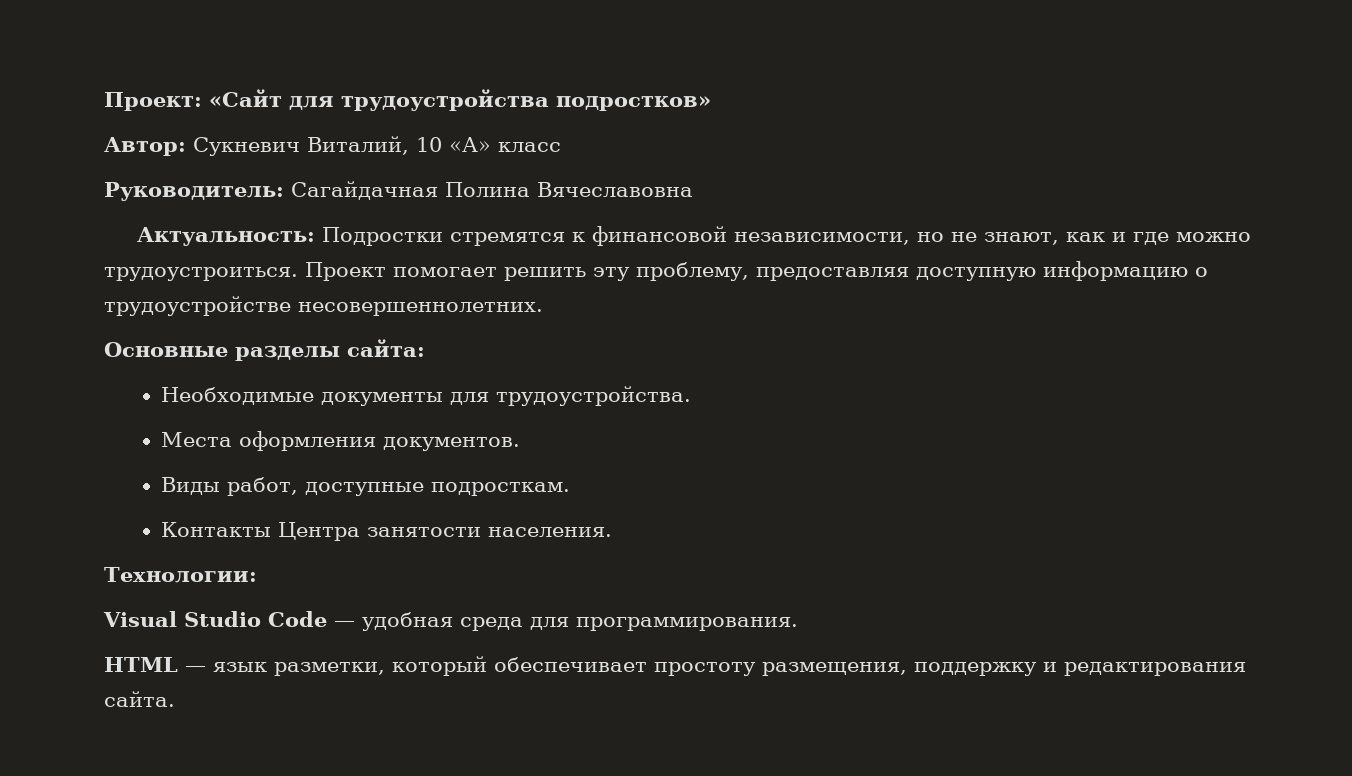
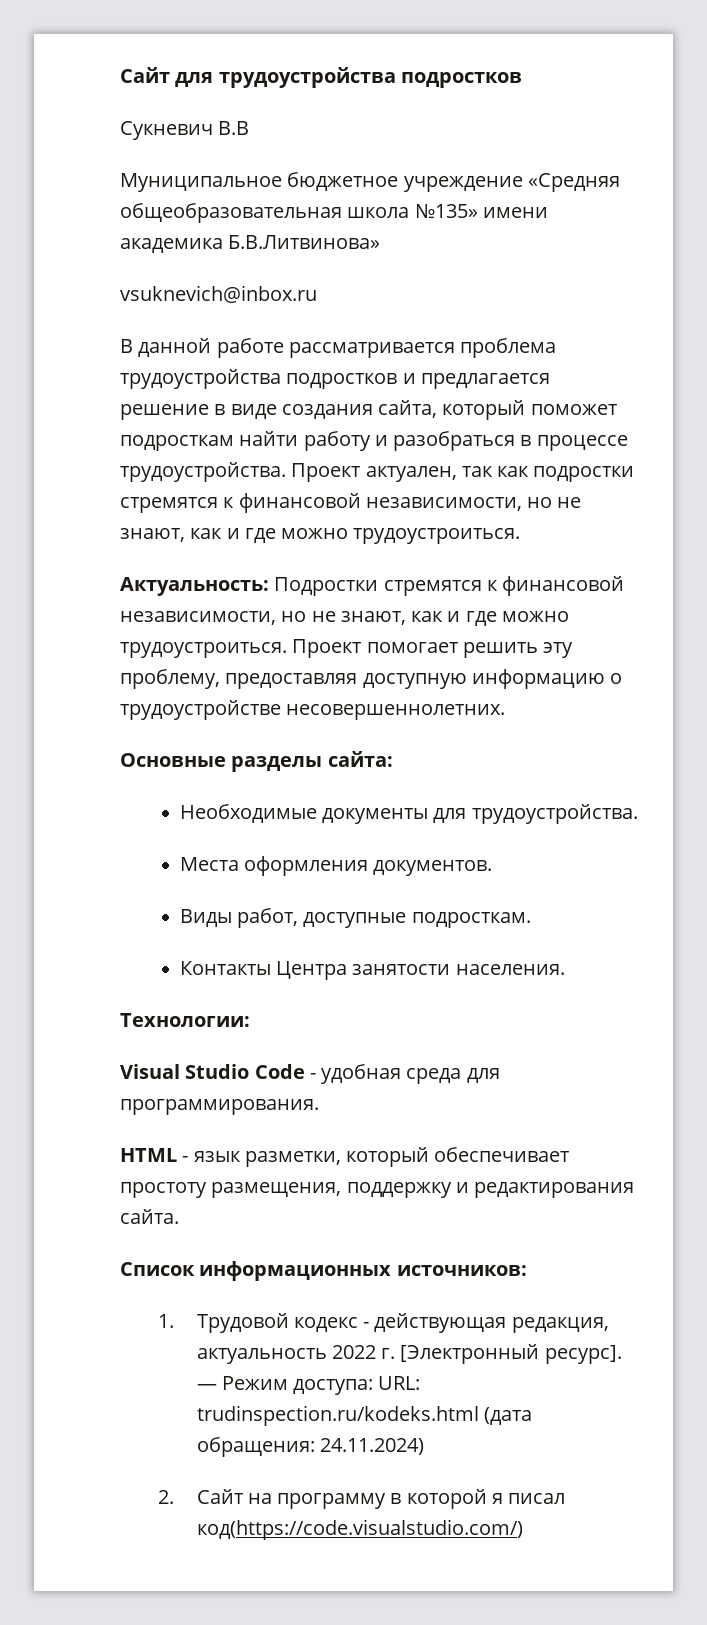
- Проект: «Сайт для трудоустройства подростков»
- Автор: Сукневич Виталий, 10 «А» класс
- Руководитель: Сагайдачная Полина Вячеславовна
+ Сайт для трудоустройства подростков
+ Сукневич В.В
+ Муниципальное бюджетное учреждение «Средняя общеобразовательная школа №135» имени академика Б.В.Литвинова»
+ vsuknevich@inbox.ru
+ В данной работе рассматривается проблема трудоустройства подростков и предлагается решение в виде создания сайта, который поможет подросткам найти работу и разобраться в процессе трудоустройства. Проект актуален, так как подростки стремятся к финансовой независимости, но не знают, как и где можно трудоустроиться.
- Visual Studio Code — удобная среда для программирования.
+ Visual Studio Code - удобная среда для программирования.
- HTML — язык разметки, который обеспечивает простоту размещения, поддержку и редактирования сайта.
+ HTML - язык разметки, который обеспечивает простоту размещения, поддержку и редактирования сайта.
+ Список информационных источников:
+ 1. Трудовой кодекс - действующая редакция, актуальность 2022 г. [Электронный ресурс]. — Режим доступа: URL: trudinspection.ru/kodeks.html (дата обращения: 24.11.2024)
+ 2. Сайт на программу в которой я писал код(https://code.visualstudio.com/)

